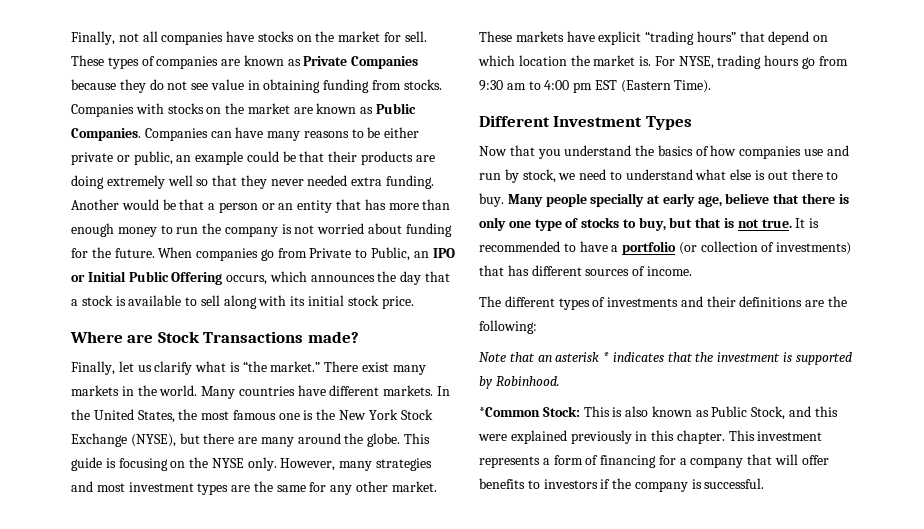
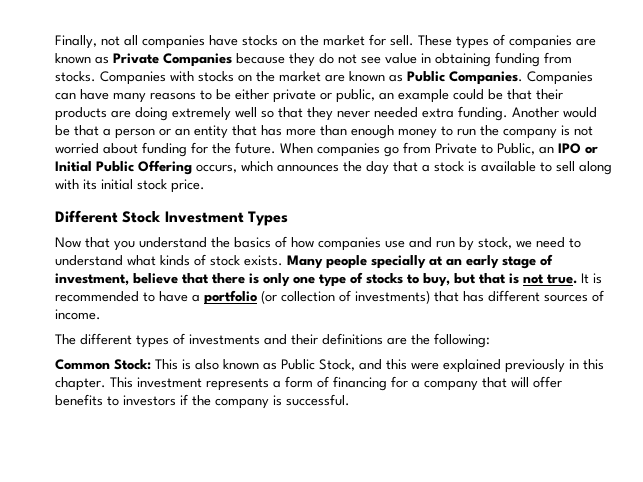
- Where are Stock Transactions made?
- Finally, let us clarify what is “the market.” There exist many markets in the world. Many countries have different markets. In the United States, the most famous one is the New York Stock Exchange (NYSE), but there are many around the globe. This guide is focusing on the NYSE only. However, many strategies and most investment types are the same for any other market. These markets have explicit “trading hours” that depend on which location the market is. For NYSE, trading hours go from 9:30 am to 4:00 pm EST (Eastern Time).
- Different Investment Types
+ Different Stock Investment Types
- Now that you understand the basics of how companies use and run by stock, we need to understand what else is out there to buy. Many people specially at early age, believe that there is only one type of stocks to buy, but that is not true.
+ Now that you understand the basics of how companies use and run by stock, we need to understand what kinds of stock exists. Many people specially at an early stage of investment, believe that there is only one type of stocks to buy, but that is not true.
- Note that an asterisk * indicates that the investment is supported by Robinhood.
- *Common Stock: This is also known as Public Stock, and this were explained previously in this chapter.
+ Common Stock: This is also known as Public Stock, and this were explained previously in this chapter.

